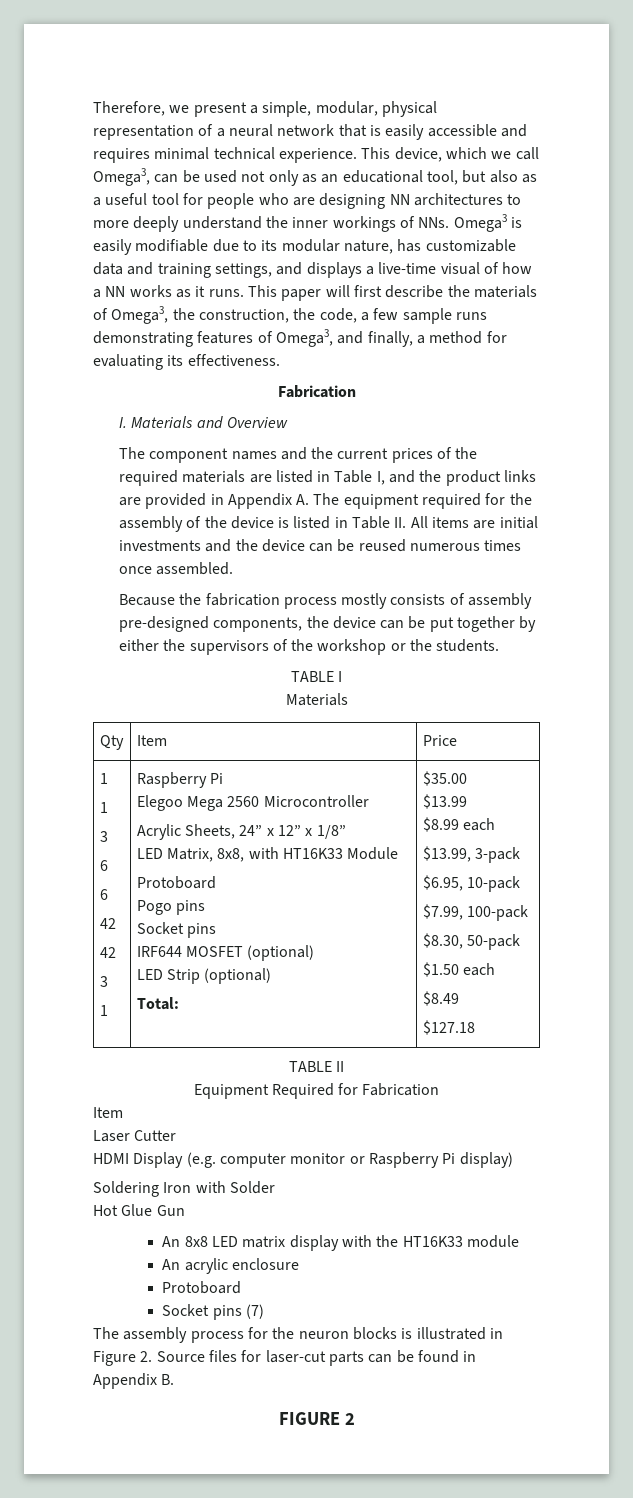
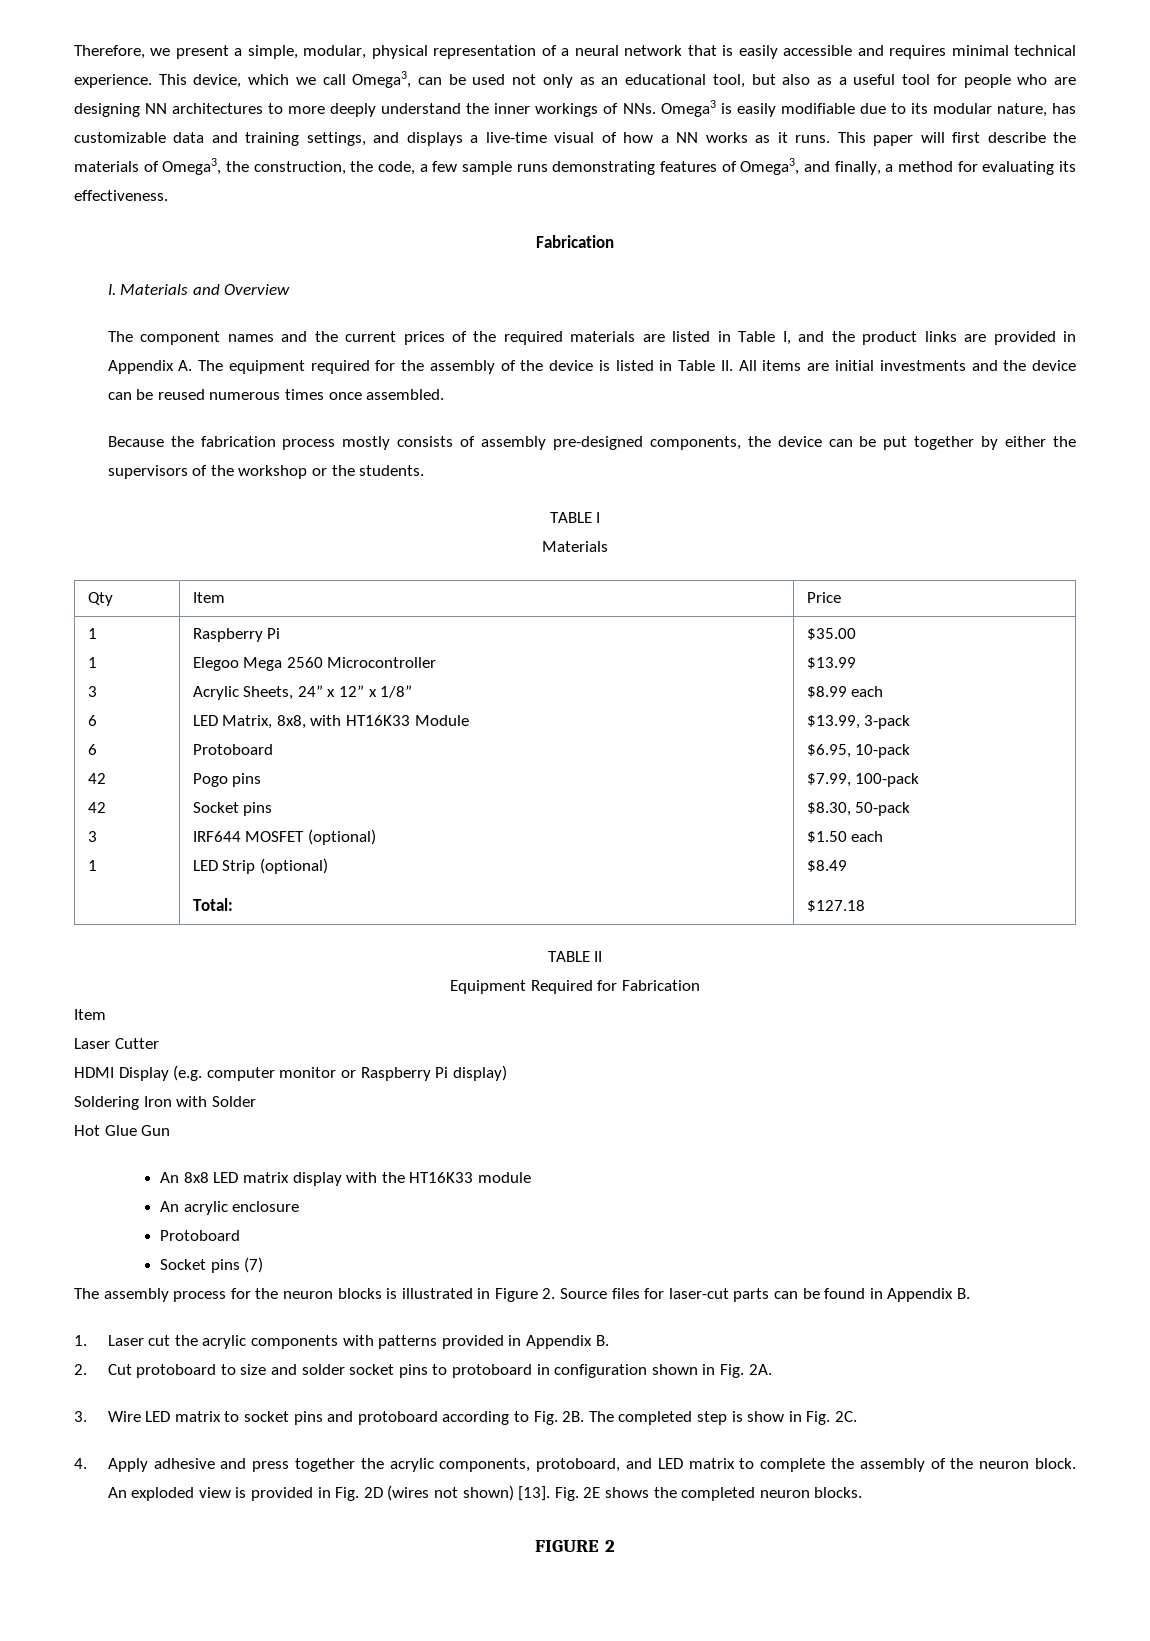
+ 1. Laser cut the acrylic components with patterns provided in Appendix B.
+ 2. Cut protoboard to size and solder socket pins to protoboard in configuration shown in Fig. 2A.
+ 3. Wire LED matrix to socket pins and protoboard according to Fig. 2B. The completed step is show in Fig. 2C.
+ 4. Apply adhesive and press together the acrylic components, protoboard, and LED matrix to complete the assembly of the neuron block. An exploded view is provided in Fig. 2D (wires not shown) [13]. Fig. 2E shows the completed neuron blocks.

